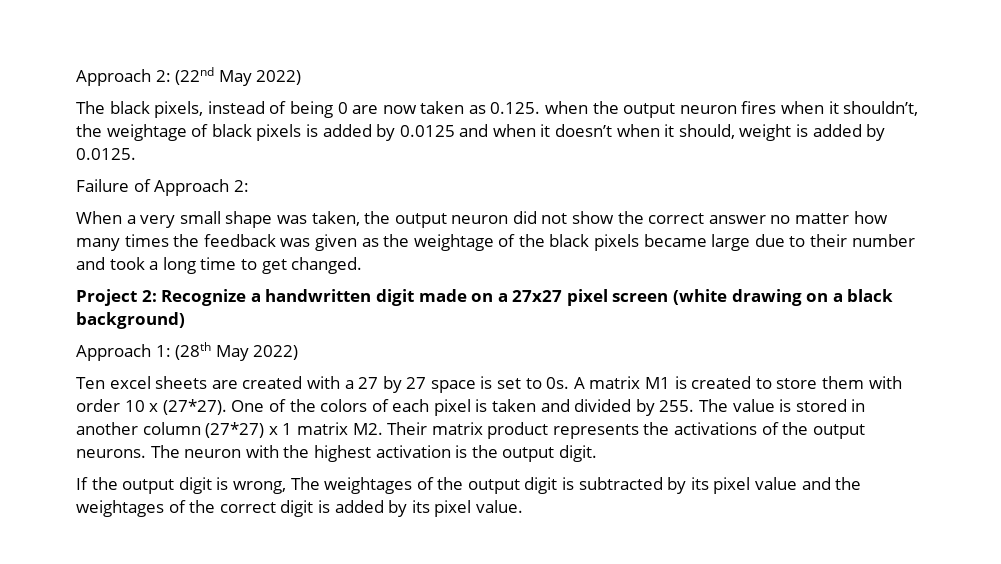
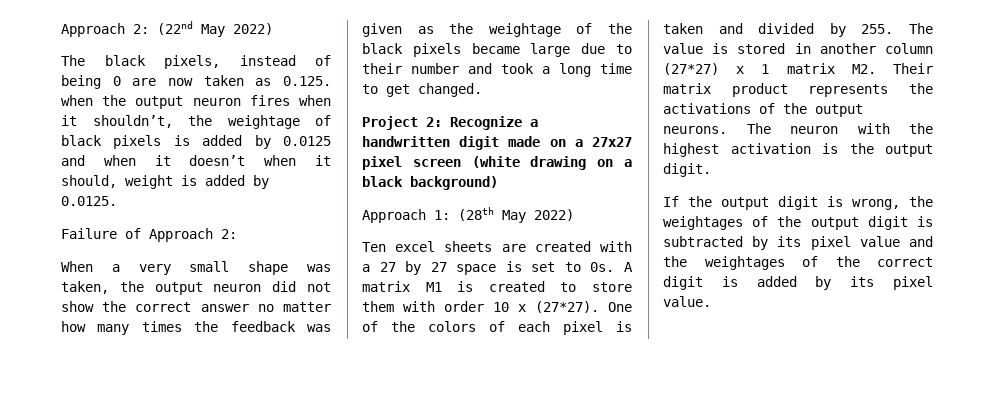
- If the output digit is wrong, The weightages of the output digit is subtracted by its pixel value and the weightages of the correct digit is added by its pixel value.
+ If the output digit is wrong, the weightages of the output digit is subtracted by its pixel value and the weightages of the correct digit is added by its pixel value.

